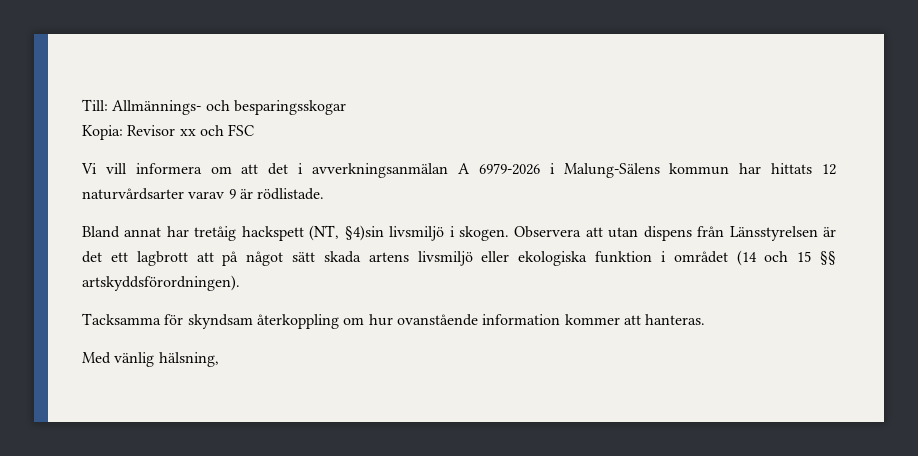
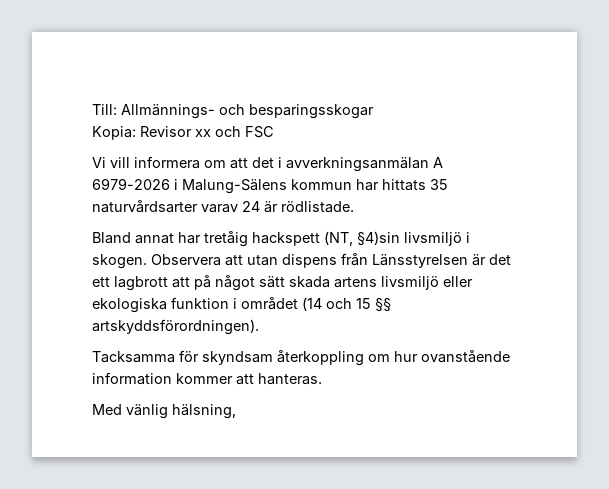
- Vi vill informera om att det i avverkningsanmälan A 6979-2026 i Malung-Sälens kommun har hittats 12 naturvårdsarter varav 9 är rödlistade.
+ Vi vill informera om att det i avverkningsanmälan A 6979-2026 i Malung-Sälens kommun har hittats 35 naturvårdsarter varav 24 är rödlistade.

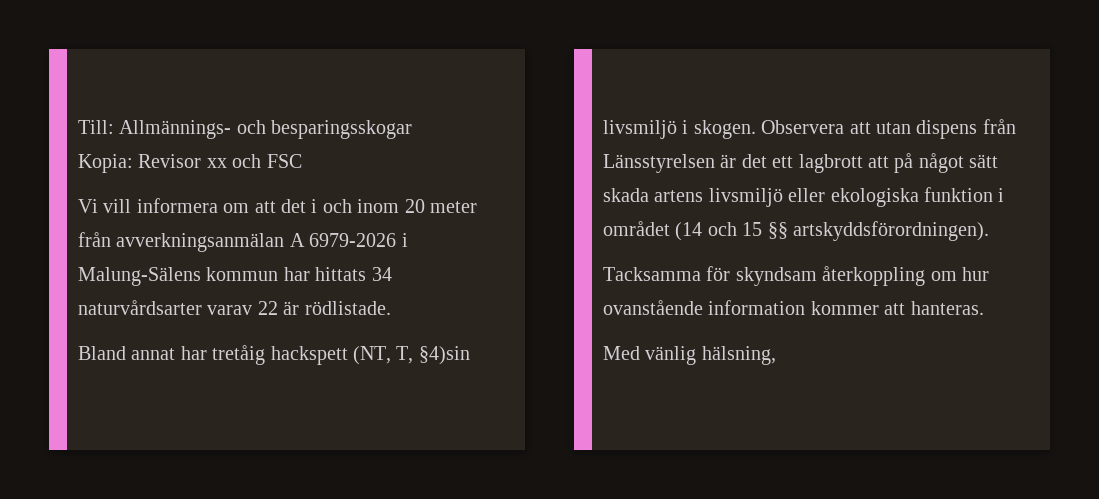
- Vi vill informera om att det i avverkningsanmälan A 6979-2026 i Malung-Sälens kommun har hittats 35 naturvårdsarter varav 24 är rödlistade.
+ Vi vill informera om att det i och inom 20 meter från avverkningsanmälan A 6979-2026 i Malung-Sälens kommun har hittats 34 naturvårdsarter varav 22 är rödlistade.
- Bland annat har tretåig hackspett (NT, §4)sin livsmiljö i skogen.
+ Bland annat har tretåig hackspett (NT, T, §4)sin livsmiljö i skogen.

